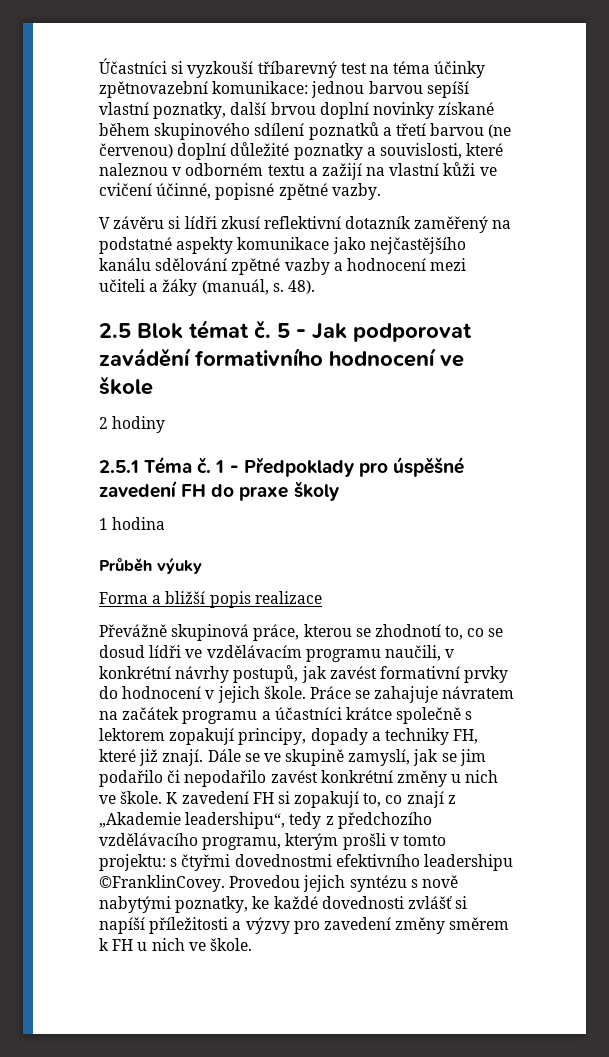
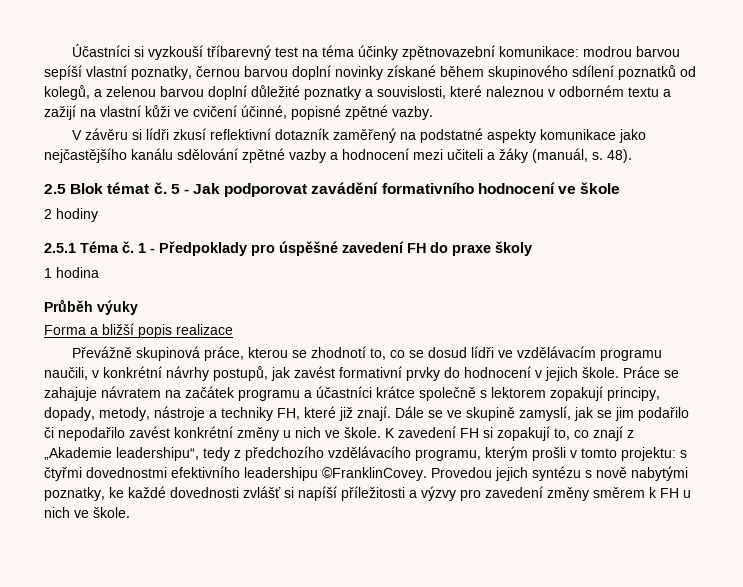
- Účastníci si vyzkouší tříbarevný test na téma účinky zpětnovazební komunikace: jednou barvou sepíší vlastní poznatky, další brvou doplní novinky získané během skupinového sdílení poznatků a třetí barvou (ne červenou) doplní důležité poznatky a souvislosti, které naleznou v odborném textu a zažijí na vlastní kůži ve cvičení účinné, popisné zpětné vazby.
+ Účastníci si vyzkouší tříbarevný test na téma účinky zpětnovazební komunikace: modrou barvou sepíší vlastní poznatky, černou barvou doplní novinky získané během skupinového sdílení poznatků od kolegů, a zelenou barvou doplní důležité poznatky a souvislosti, které naleznou v odborném textu a zažijí na vlastní kůži ve cvičení účinné, popisné zpětné vazby.
- Práce se zahajuje návratem na začátek programu a účastníci krátce společně s lektorem zopakují principy, dopady a techniky FH, které již znají.
+ Práce se zahajuje návratem na začátek programu a účastníci krátce společně s lektorem zopakují principy, dopady, metody, nástroje a techniky FH, které již znají.

